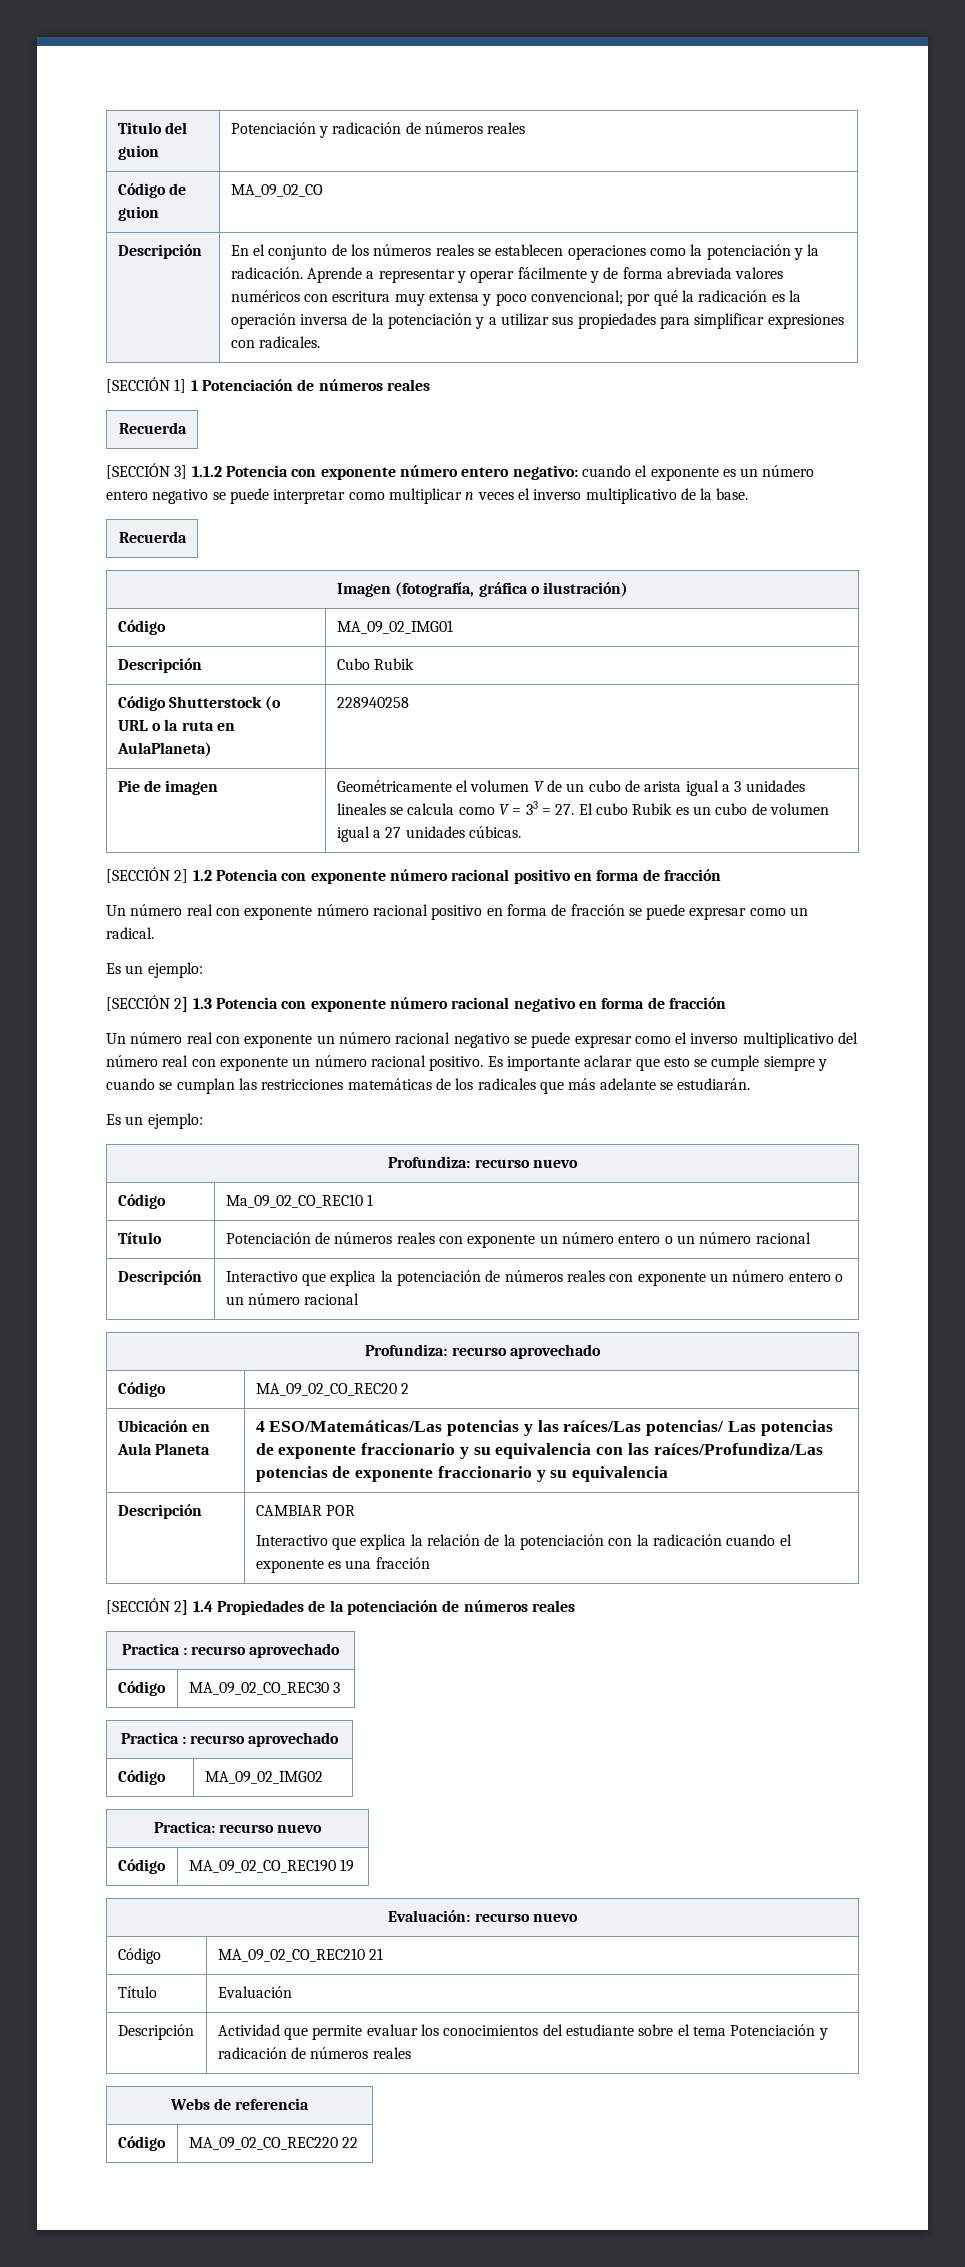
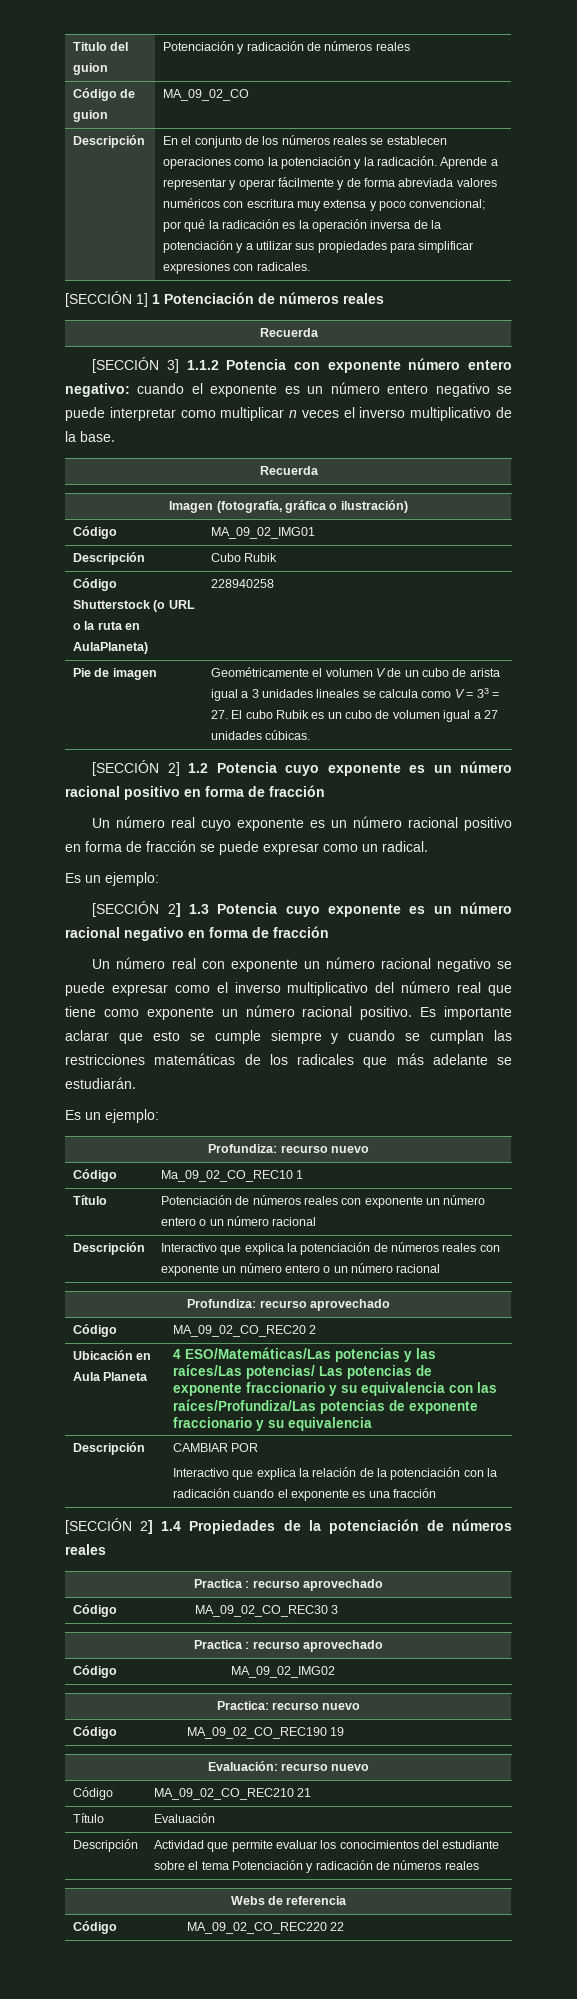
- [SECCIÓN 2] 1.2 Potencia con exponente número racional positivo en forma de fracción
+ [SECCIÓN 2] 1.2 Potencia cuyo exponente es un número racional positivo en forma de fracción
- Un número real con exponente número racional positivo en forma de fracción se puede expresar como un radical.
+ Un número real cuyo exponente es un número racional positivo en forma de fracción se puede expresar como un radical.
- [SECCIÓN 2] 1.3 Potencia con exponente número racional negativo en forma de fracción
+ [SECCIÓN 2] 1.3 Potencia cuyo exponente es un número racional negativo en forma de fracción
- Un número real con exponente un número racional negativo se puede expresar como el inverso multiplicativo del número real con exponente un número racional positivo.
+ Un número real con exponente un número racional negativo se puede expresar como el inverso multiplicativo del número real que tiene como exponente un número racional positivo.

